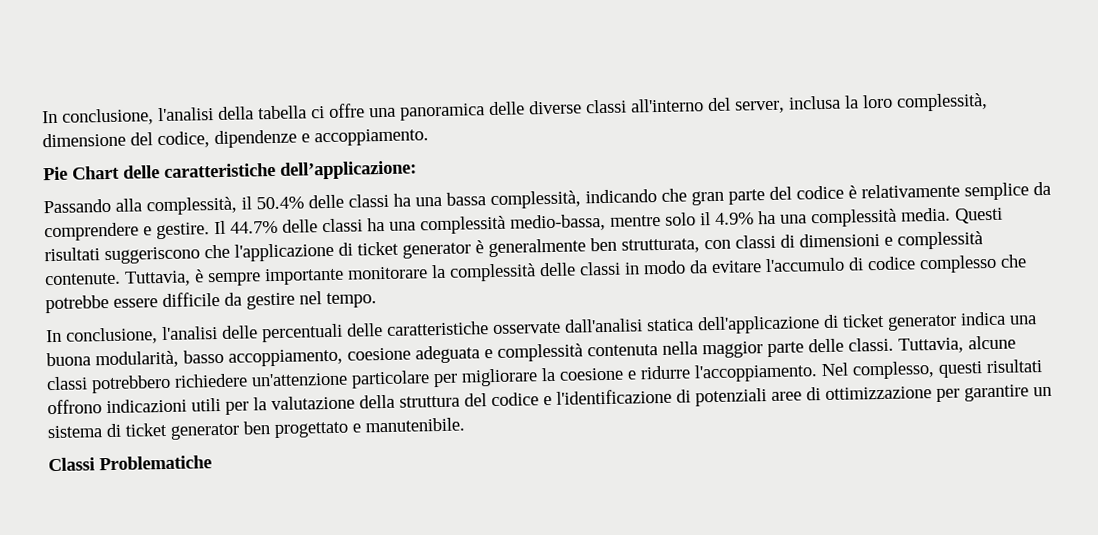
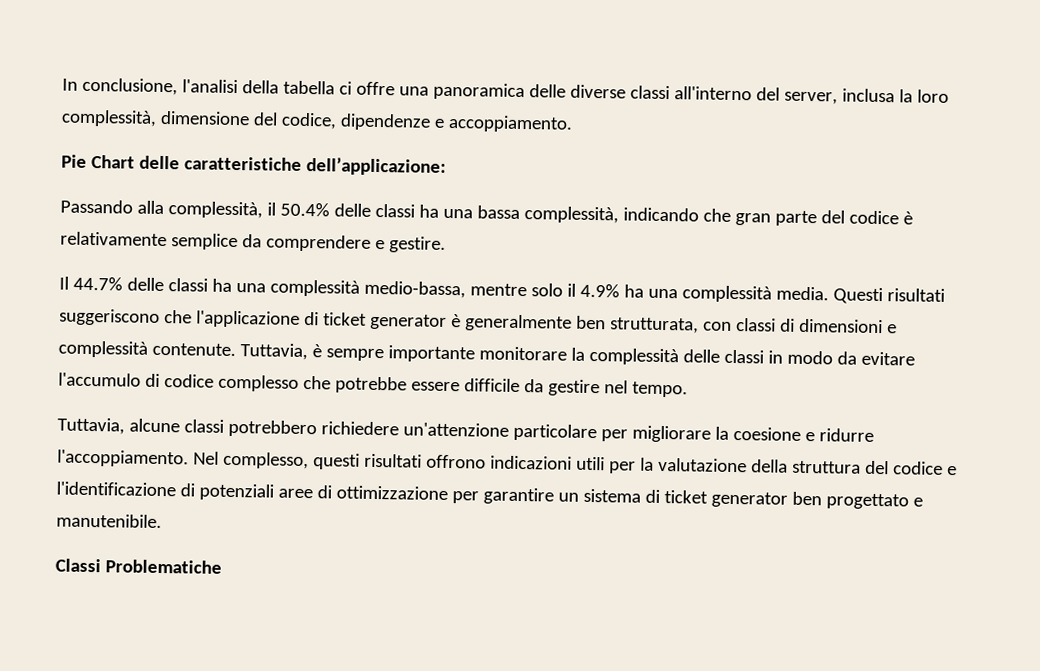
- Passando alla complessità, il 50.4% delle classi ha una bassa complessità, indicando che gran parte del codice è relativamente semplice da comprendere e gestire. Il 44.7% delle classi ha una complessità medio-bassa, mentre solo il 4.9% ha una complessità media.
+ Passando alla complessità, il 50.4% delle classi ha una bassa complessità, indicando che gran parte del codice è relativamente semplice da comprendere e gestire.
+ Il 44.7% delle classi ha una complessità medio-bassa, mentre solo il 4.9% ha una complessità media.
- In conclusione, l'analisi delle percentuali delle caratteristiche osservate dall'analisi statica dell'applicazione di ticket generator indica una buona modularità, basso accoppiamento, coesione adeguata e complessità contenuta nella maggior parte delle classi.

